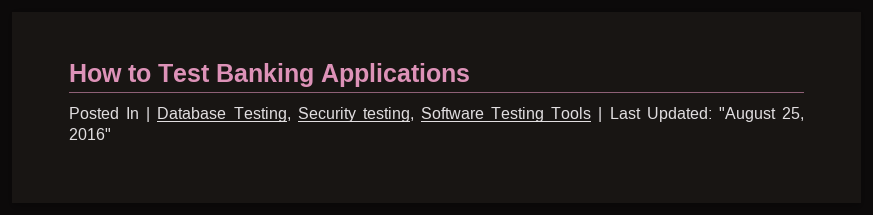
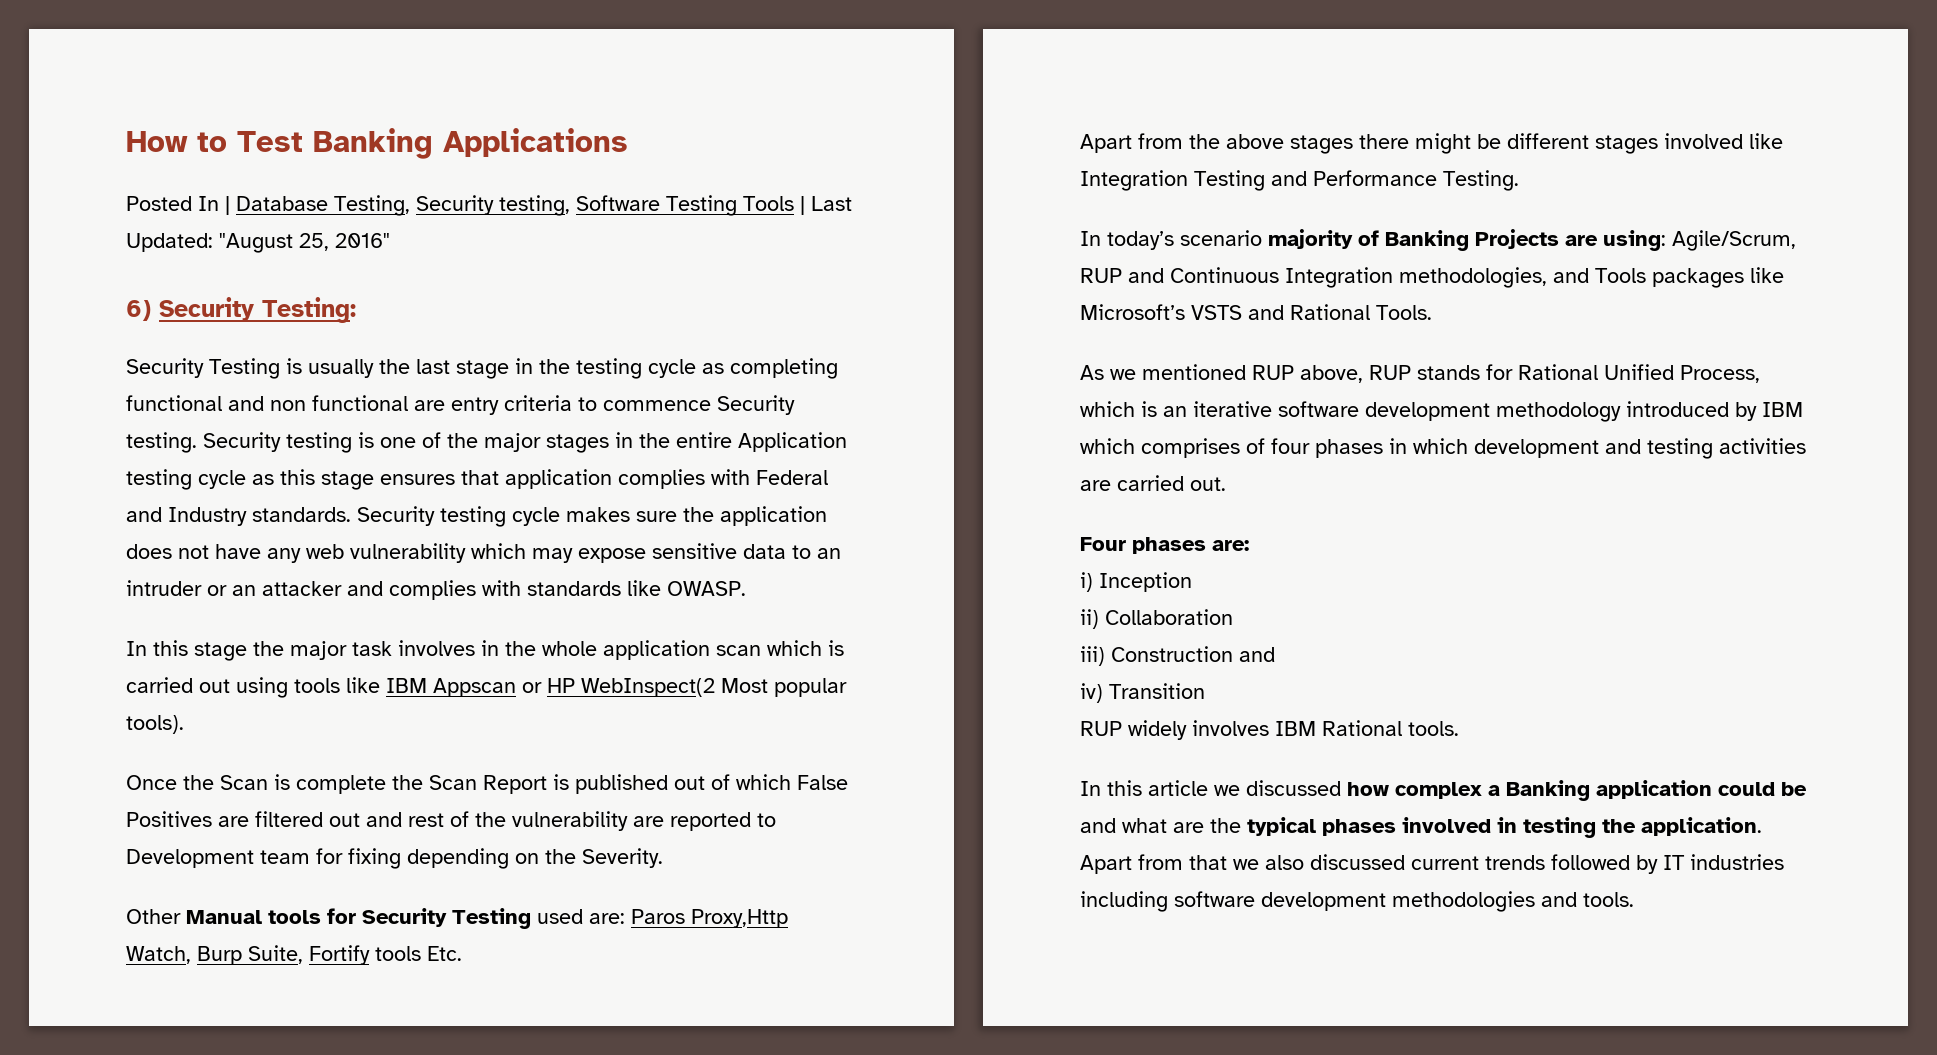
+ 6) Security Testing:
+ Security Testing is usually the last stage in the testing cycle as completing functional and non functional are entry criteria to commence Security testing. Security testing is one of the major stages in the entire Application testing cycle as this stage ensures that application complies with Federal and Industry standards. Security testing cycle makes sure the application does not have any web vulnerability which may expose sensitive data to an intruder or an attacker and complies with standards like OWASP.
+ In this stage the major task involves in the whole application scan which is carried out using tools like IBM Appscan or HP WebInspect(2 Most popular tools).
+ Once the Scan is complete the Scan Report is published out of which False Positives are filtered out and rest of the vulnerability are reported to Development team for fixing depending on the Severity.
+ Other Manual tools for Security Testing used are: Paros Proxy,Http Watch, Burp Suite, Fortify tools Etc.
+ Apart from the above stages there might be different stages involved like Integration Testing and Performance Testing.
+ In today’s scenario majority of Banking Projects are using: Agile/Scrum, RUP and Continuous Integration methodologies, and Tools packages like Microsoft’s VSTS and Rational Tools.
+ As we mentioned RUP above, RUP stands for Rational Unified Process, which is an iterative software development methodology introduced by IBM which comprises of four phases in which development and testing activities are carried out.
+ Four phases are:
+ i) Inception
+ ii) Collaboration
+ iii) Construction and
+ iv) Transition
+ RUP widely involves IBM Rational tools.
+ In this article we discussed how complex a Banking application could be and what are the typical phases involved in testing the application. Apart from that we also discussed current trends followed by IT industries including software development methodologies and tools.

